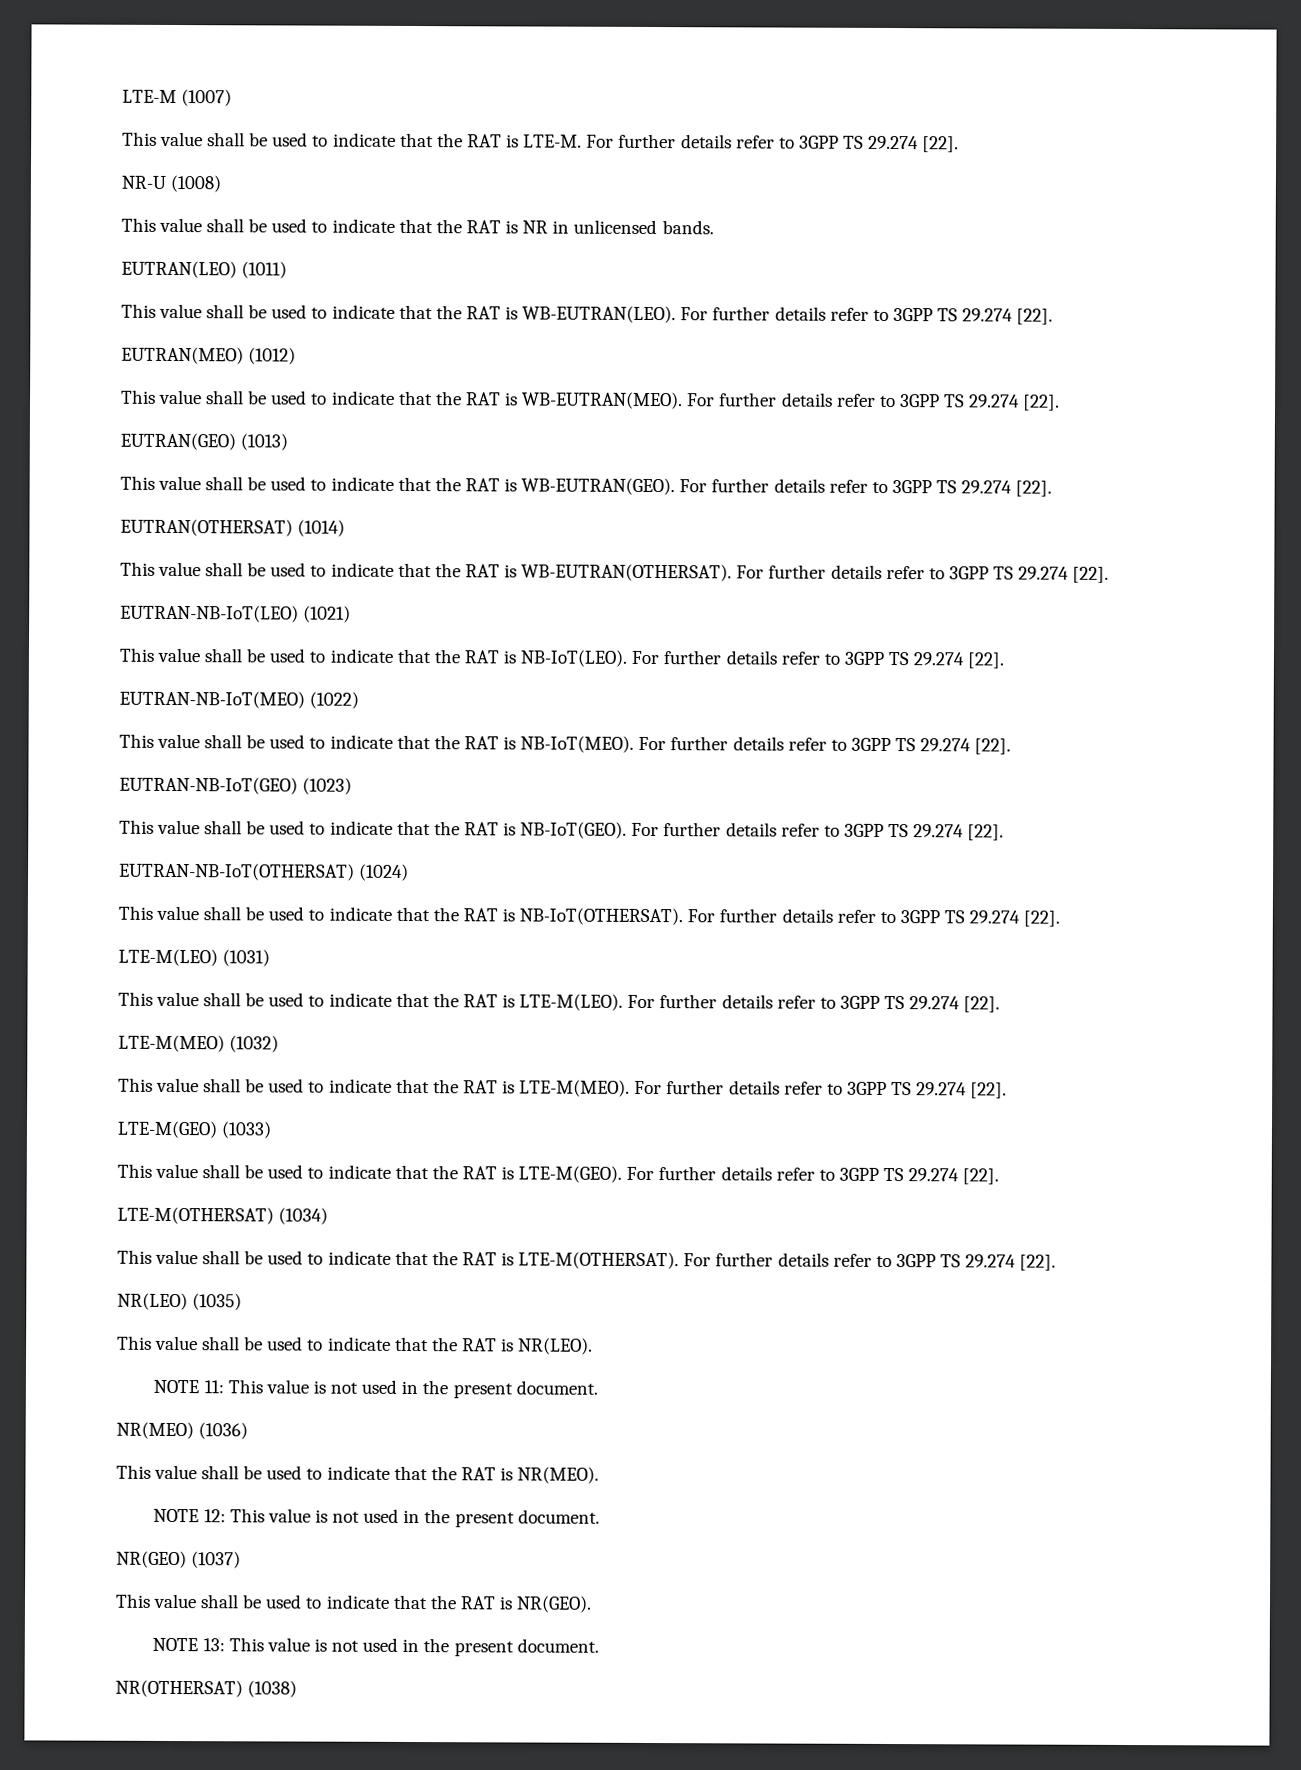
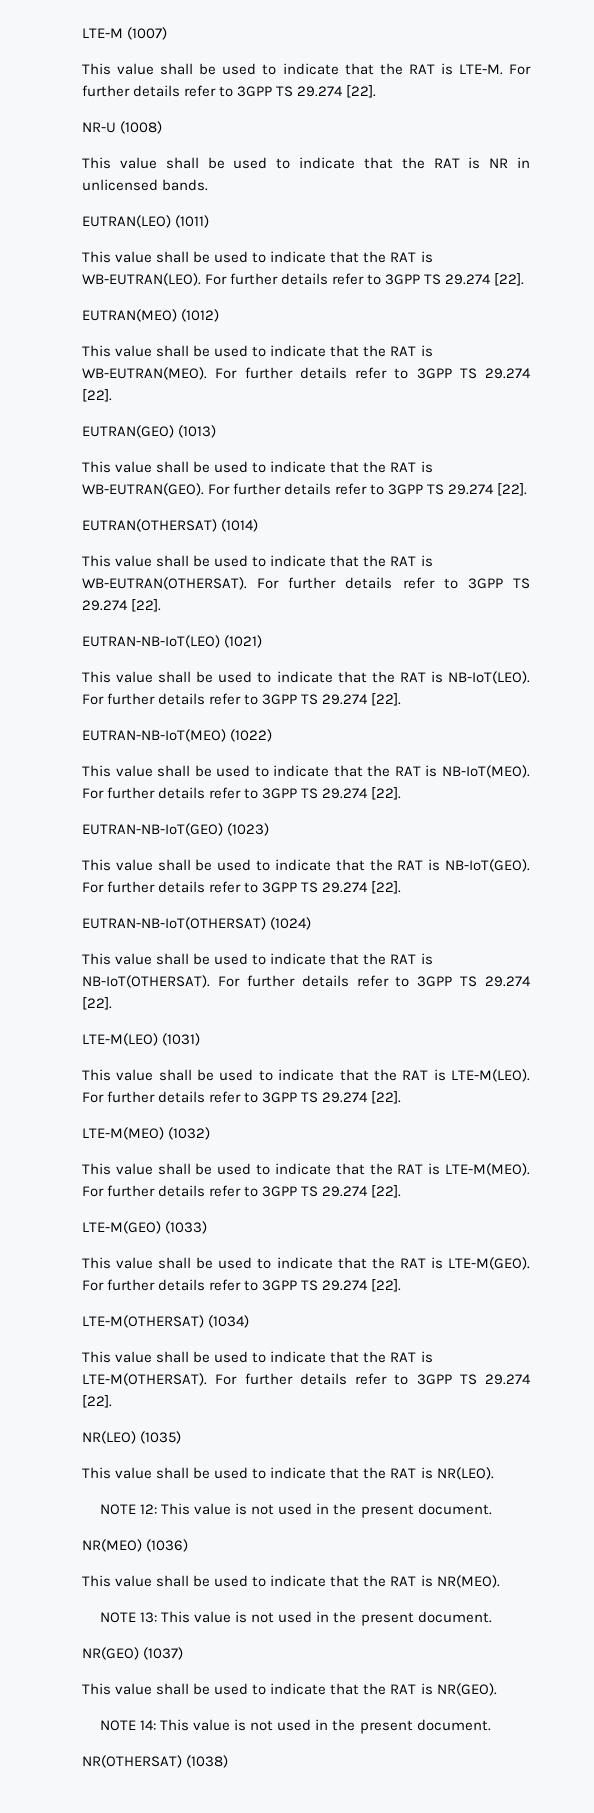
- NOTE 11: This value is not used in the present document.
+ NOTE 12: This value is not used in the present document.
- NOTE 12: This value is not used in the present document.
+ NOTE 13: This value is not used in the present document.
- NOTE 13: This value is not used in the present document.
+ NOTE 14: This value is not used in the present document.

